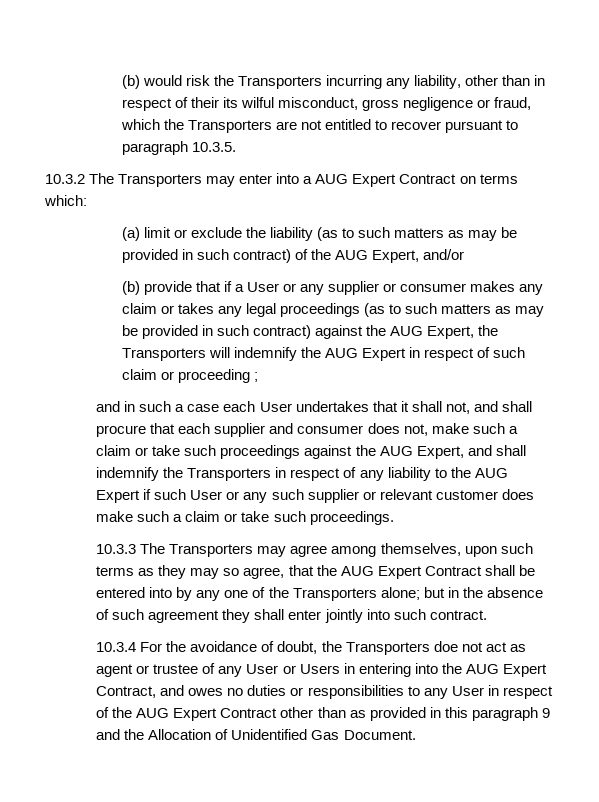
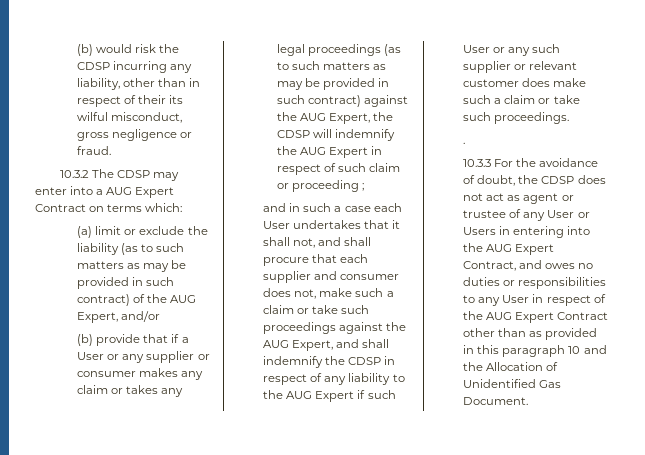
- (b) would risk the Transporters incurring any liability, other than in respect of their its wilful misconduct, gross negligence or fraud, which the Transporters are not entitled to recover pursuant to paragraph 10.3.5.
+ (b) would risk the CDSP incurring any liability, other than in respect of their its wilful misconduct, gross negligence or fraud.
- 10.3.2 The Transporters may enter into a AUG Expert Contract on terms which:
+ 10.3.2 The CDSP may enter into a AUG Expert Contract on terms which:
- (b) provide that if a User or any supplier or consumer makes any claim or takes any legal proceedings (as to such matters as may be provided in such contract) against the AUG Expert, the Transporters will indemnify the AUG Expert in respect of such claim or proceeding ;
+ (b) provide that if a User or any supplier or consumer makes any claim or takes any legal proceedings (as to such matters as may be provided in such contract) against the AUG Expert, the CDSP will indemnify the AUG Expert in respect of such claim or proceeding ;
- and in such a case each User undertakes that it shall not, and shall procure that each supplier and consumer does not, make such a claim or take such proceedings against the AUG Expert, and shall indemnify the Transporters in respect of any liability to the AUG Expert if such User or any such supplier or relevant customer does make such a claim or take such proceedings.
+ and in such a case each User undertakes that it shall not, and shall procure that each supplier and consumer does not, make such a claim or take such proceedings against the AUG Expert, and shall indemnify the CDSP in respect of any liability to the AUG Expert if such User or any such supplier or relevant customer does make such a claim or take such proceedings.
+ .
- 10.3.3 The Transporters may agree among themselves, upon such terms as they may so agree, that the AUG Expert Contract shall be entered into by any one of the Transporters alone; but in the absence of such agreement they shall enter jointly into such contract.
- 10.3.4 For the avoidance of doubt, the Transporters doe not act as agent or trustee of any User or Users in entering into the AUG Expert Contract, and owes no duties or responsibilities to any User in respect of the AUG Expert Contract other than as provided in this paragraph 9 and the Allocation of Unidentified Gas Document.
+ 10.3.3 For the avoidance of doubt, the CDSP does not act as agent or trustee of any User or Users in entering into the AUG Expert Contract, and owes no duties or responsibilities to any User in respect of the AUG Expert Contract other than as provided in this paragraph 10 and the Allocation of Unidentified Gas Document.

